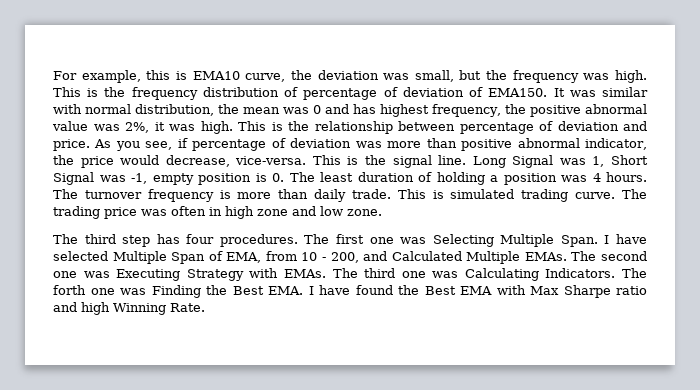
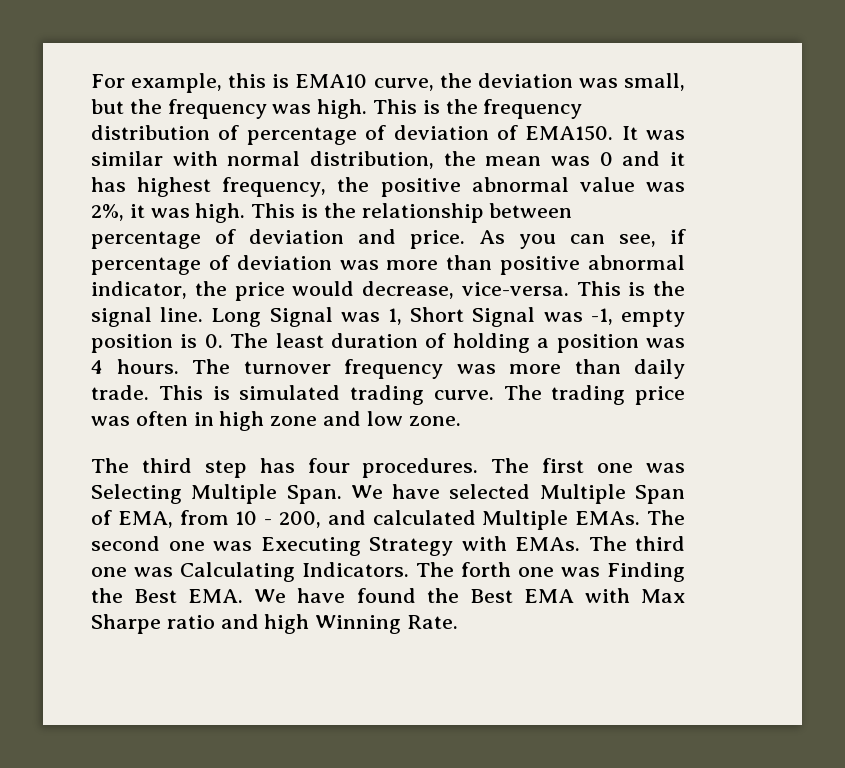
- It was similar with normal distribution, the mean was 0 and has highest frequency, the positive abnormal value was 2%, it was high.
+ It was similar with normal distribution, the mean was 0 and it has highest frequency, the positive abnormal value was 2%, it was high.
- As you see, if percentage of deviation was more than positive abnormal indicator, the price would decrease, vice-versa.
+ As you can see, if percentage of deviation was more than positive abnormal indicator, the price would decrease, vice-versa.
- The turnover frequency is more than daily trade.
+ The turnover frequency was more than daily trade.
- I have selected Multiple Span of EMA, from 10 - 200, and Calculated Multiple EMAs.
+ We have selected Multiple Span of EMA, from 10 - 200, and calculated Multiple EMAs.
- The forth one was Finding the Best EMA. I have found the Best EMA with Max Sharpe ratio and high Winning Rate.
+ The forth one was Finding the Best EMA. We have found the Best EMA with Max Sharpe ratio and high Winning Rate.

